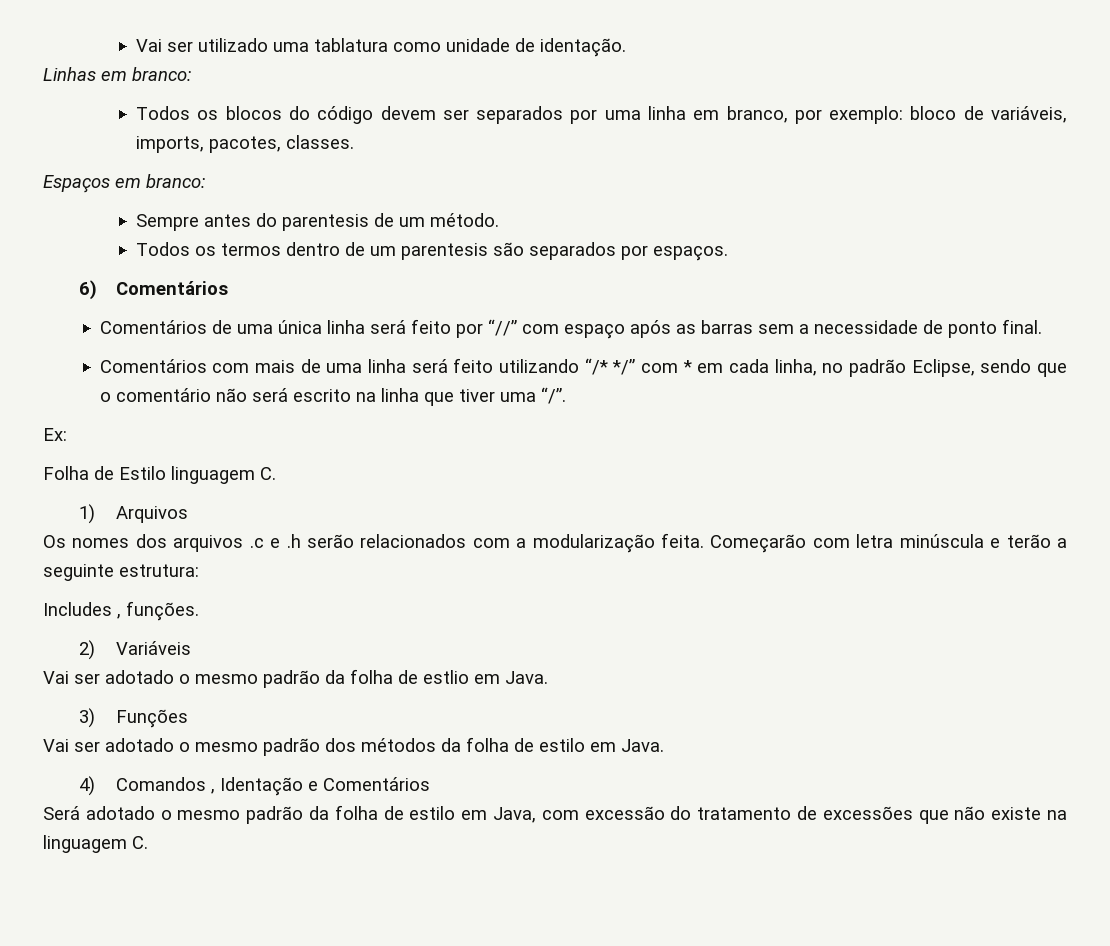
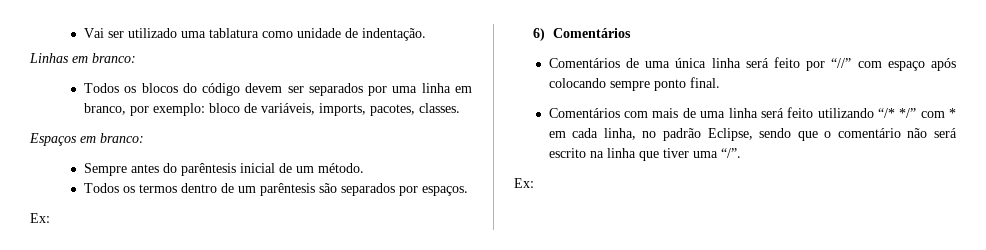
- Vai ser utilizado uma tablatura como unidade de identação.
+ Vai ser utilizado uma tablatura como unidade de indentação.
- Sempre antes do parentesis de um método.
+ Sempre antes do parêntesis inicial de um método.
- Todos os termos dentro de um parentesis são separados por espaços.
+ Todos os termos dentro de um parêntesis são separados por espaços.
+ Ex:
- Comentários de uma única linha será feito por “//” com espaço após as barras sem a necessidade de ponto final.
+ Comentários de uma única linha será feito por “//” com espaço após colocando sempre ponto final.
- Folha de Estilo linguagem C.
- 1) Arquivos
- Os nomes dos arquivos .c e .h serão relacionados com a modularização feita. Começarão com letra minúscula e terão a seguinte estrutura:
- Includes , funções.
- 2) Variáveis
- Vai ser adotado o mesmo padrão da folha de estlio em Java.
- 3) Funções
- Vai ser adotado o mesmo padrão dos métodos da folha de estilo em Java.
- 4) Comandos , Identação e Comentários
- Será adotado o mesmo padrão da folha de estilo em Java, com excessão do tratamento de excessões que não existe na linguagem C.

